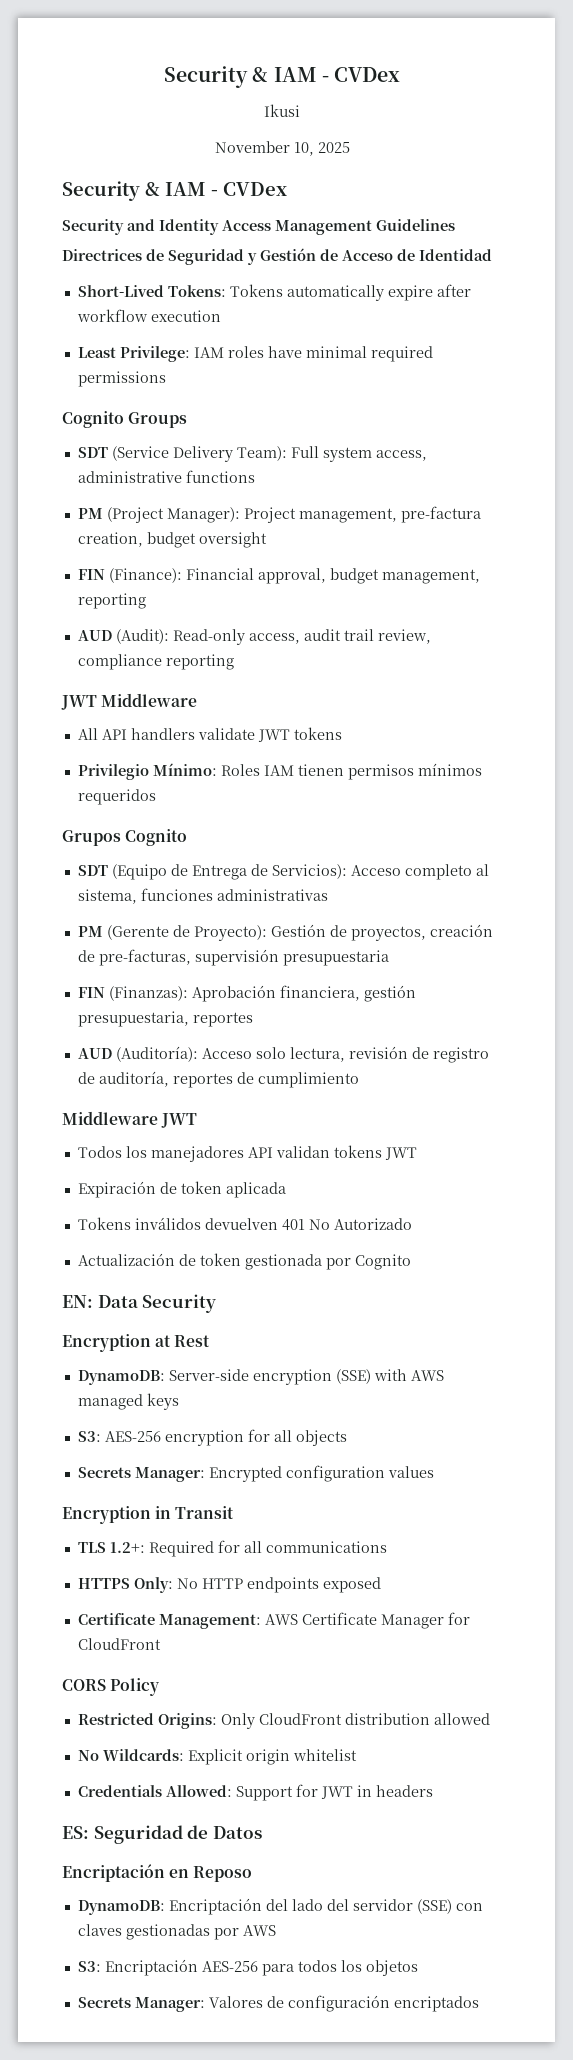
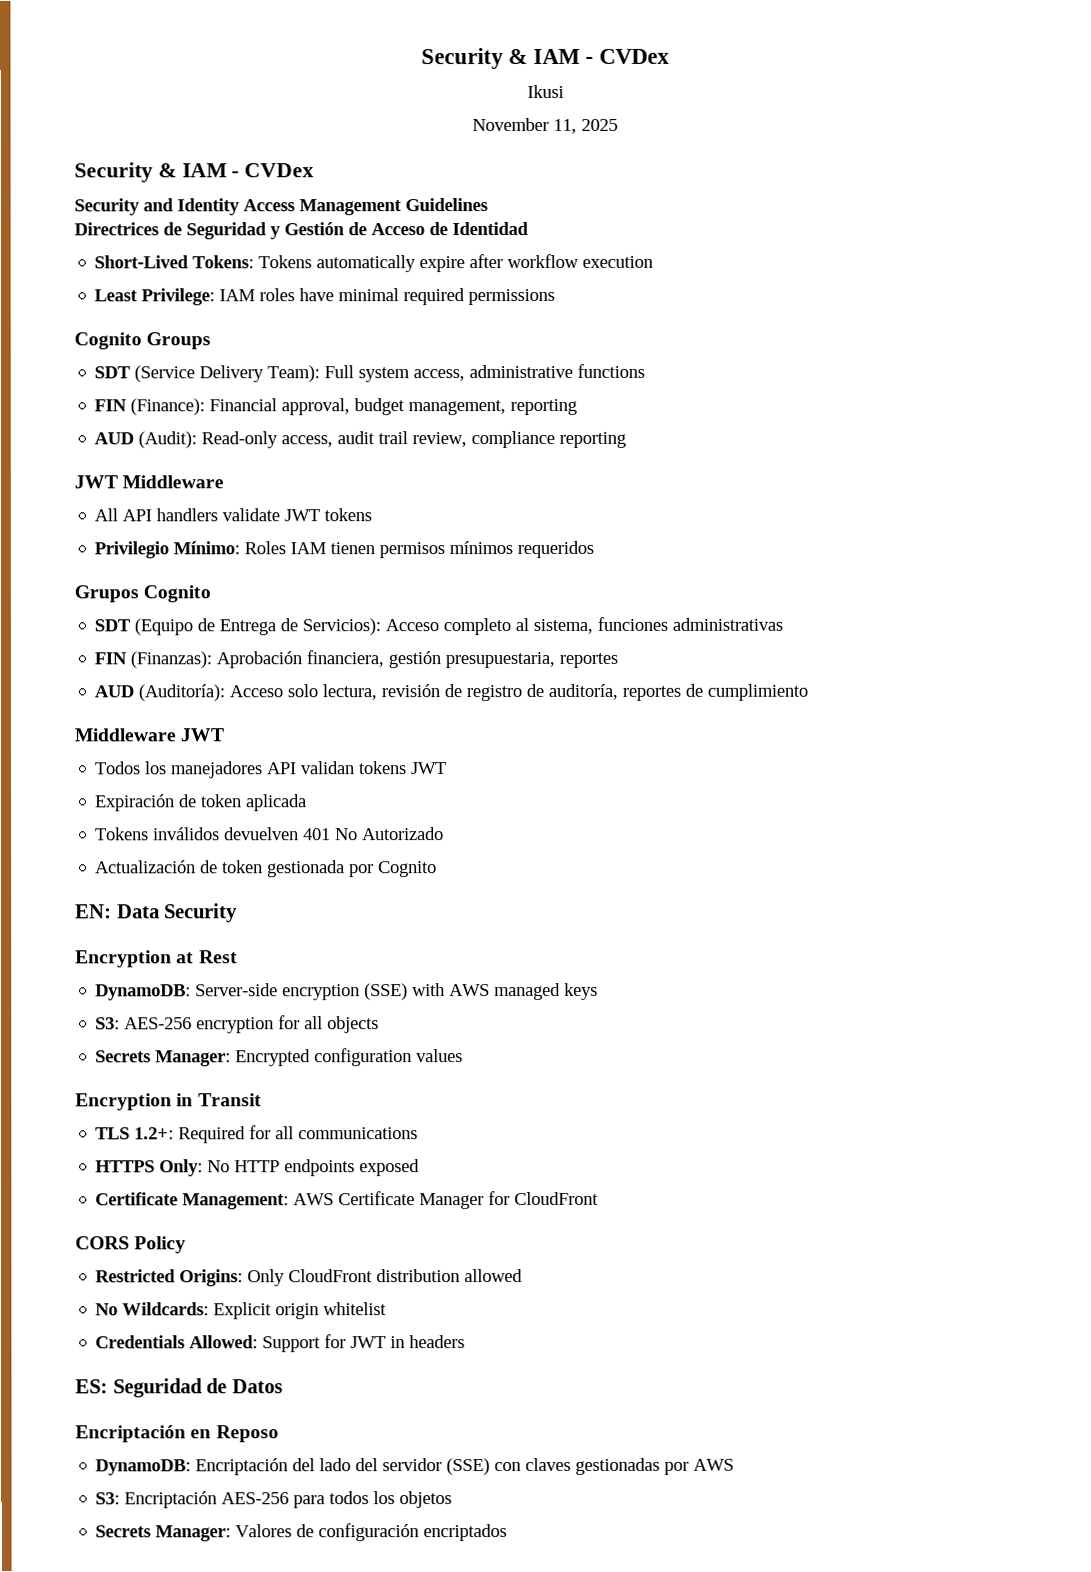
- November 10, 2025
+ November 11, 2025
- PM (Project Manager): Project management, pre-factura creation, budget oversight
- PM (Gerente de Proyecto): Gestión de proyectos, creación de pre-facturas, supervisión presupuestaria

